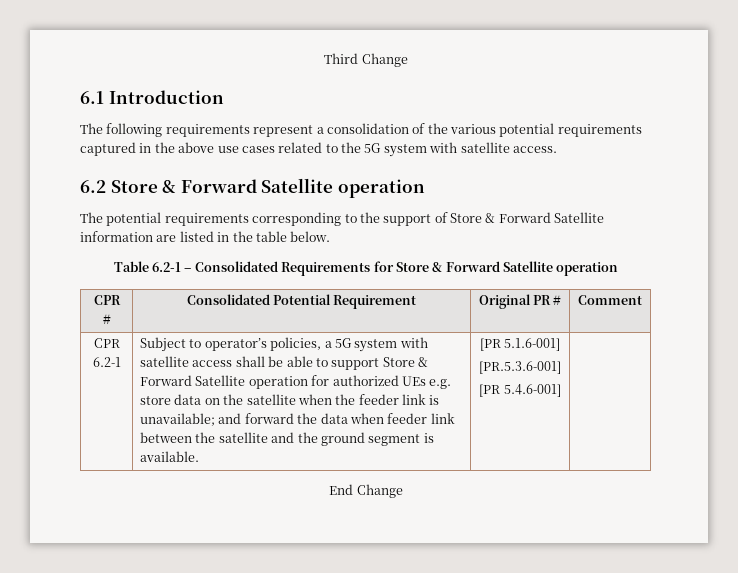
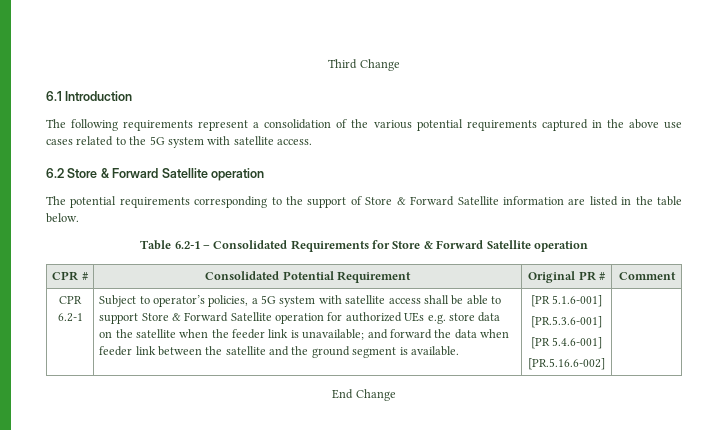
+ [PR.5.16.6-002]

